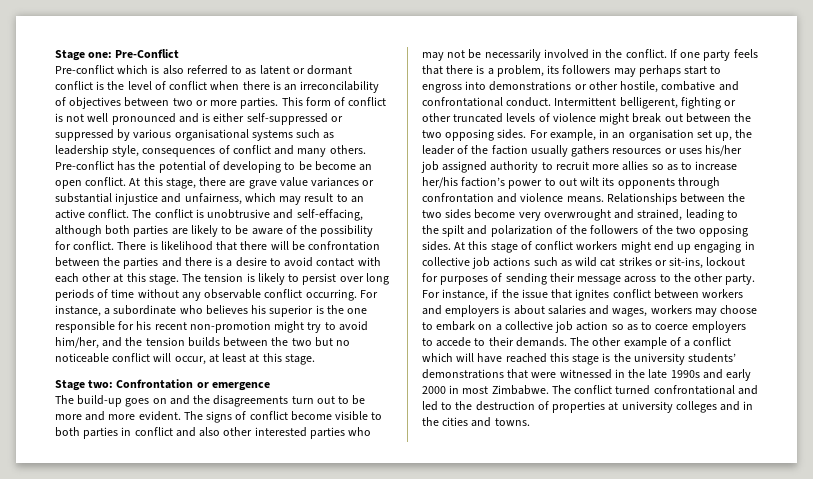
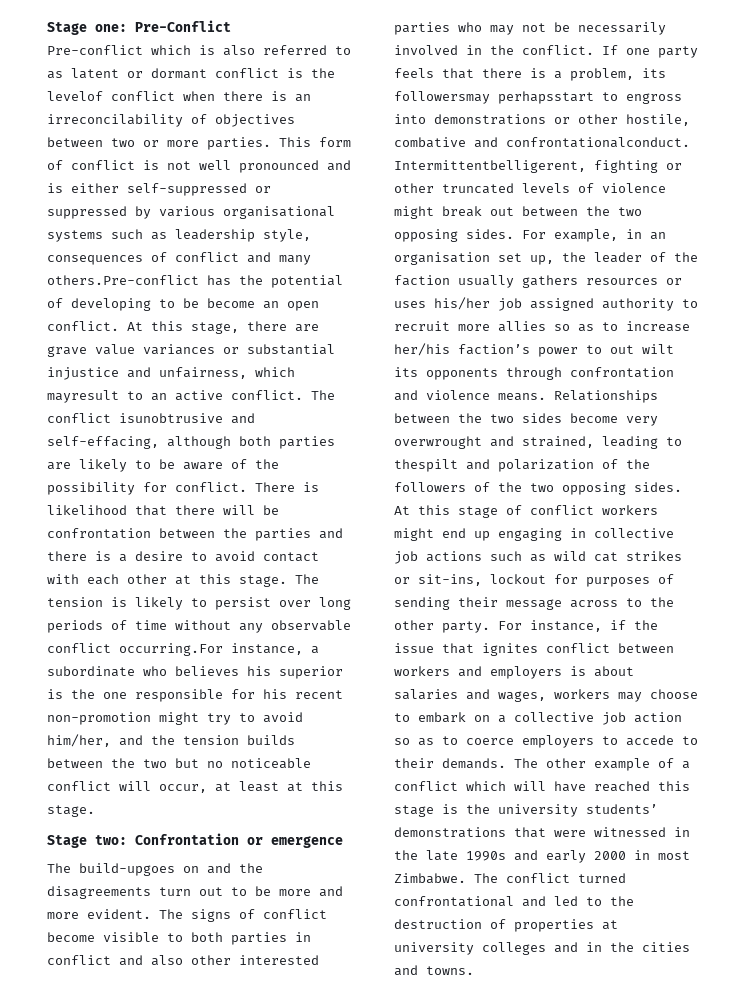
- Pre-conflict which is also referred to as latent or dormant conflict is the level of conflict when there is an irreconcilability of objectives between two or more parties.
+ Pre-conflict which is also referred to as latent or dormant conflict is the levelof conflict when there is an irreconcilability of objectives between two or more parties.
- This form of conflict is not well pronounced and is either self-suppressed or suppressed by various organisational systems such as leadership style, consequences of conflict and many others. Pre-conflict has the potential of developing to be become an open conflict.
+ This form of conflict is not well pronounced and is either self-suppressed or suppressed by various organisational systems such as leadership style, consequences of conflict and many others.Pre-conflict has the potential of developing to be become an open conflict.
- At this stage, there are grave value variances or substantial injustice and unfairness, which may result to an active conflict.
+ At this stage, there are grave value variances or substantial injustice and unfairness, which mayresult to an active conflict.
- The conflict is unobtrusive and self-effacing, although both parties are likely to be aware of the possibility for conflict.
+ The conflict isunobtrusive and self-effacing, although both parties are likely to be aware of the possibility for conflict.
- The tension is likely to persist over long periods of time without any observable conflict occurring. For instance, a subordinate who believes his superior is the one responsible for his recent non-promotion might try to avoid him/her, and the tension builds between the two but no noticeable conflict will occur, at least at this stage.
+ The tension is likely to persist over long periods of time without any observable conflict occurring.For instance, a subordinate who believes his superior is the one responsible for his recent non-promotion might try to avoid him/her, and the tension builds between the two but no noticeable conflict will occur, at least at this stage.
- The build-up goes on and the disagreements turn out to be more and more evident.
+ The build-upgoes on and the disagreements turn out to be more and more evident.
- If one party feels that there is a problem, its followers may perhaps start to engross into demonstrations or other hostile, combative and confrontational conduct. Intermittent belligerent, fighting or other truncated levels of violence might break out between the two opposing sides.
+ If one party feels that there is a problem, its followersmay perhapsstart to engross into demonstrations or other hostile, combative and confrontationalconduct. Intermittentbelligerent, fighting or other truncated levels of violence might break out between the two opposing sides.
- Relationships between the two sides become very overwrought and strained, leading to the spilt and polarization of the followers of the two opposing sides.
+ Relationships between the two sides become very overwrought and strained, leading to thespilt and polarization of the followers of the two opposing sides.

